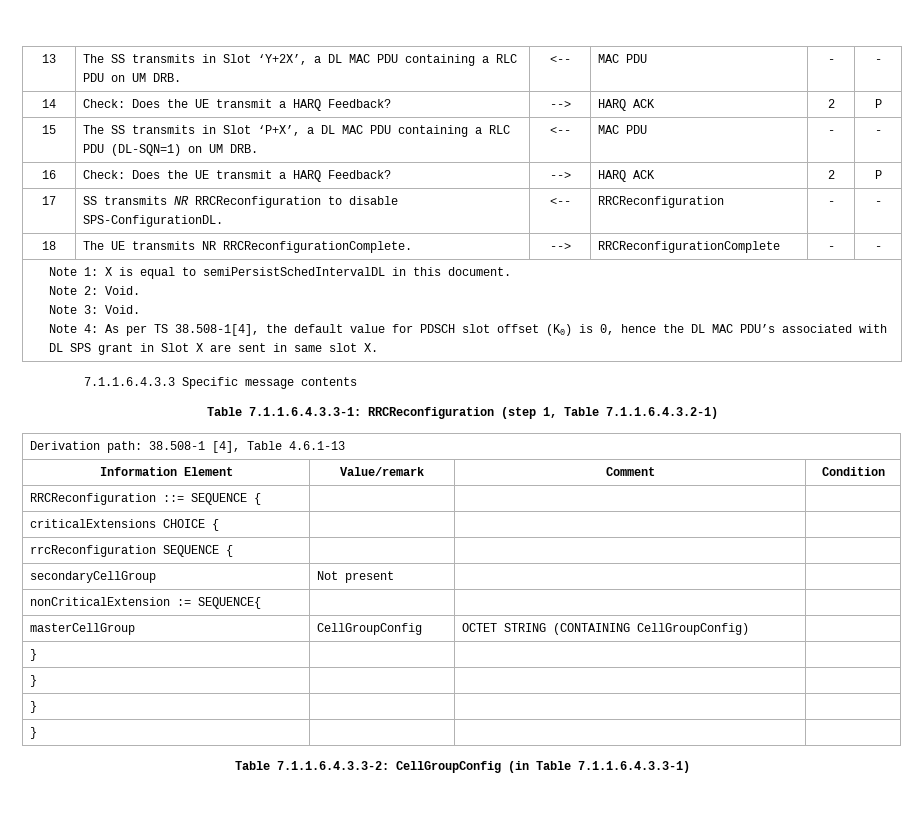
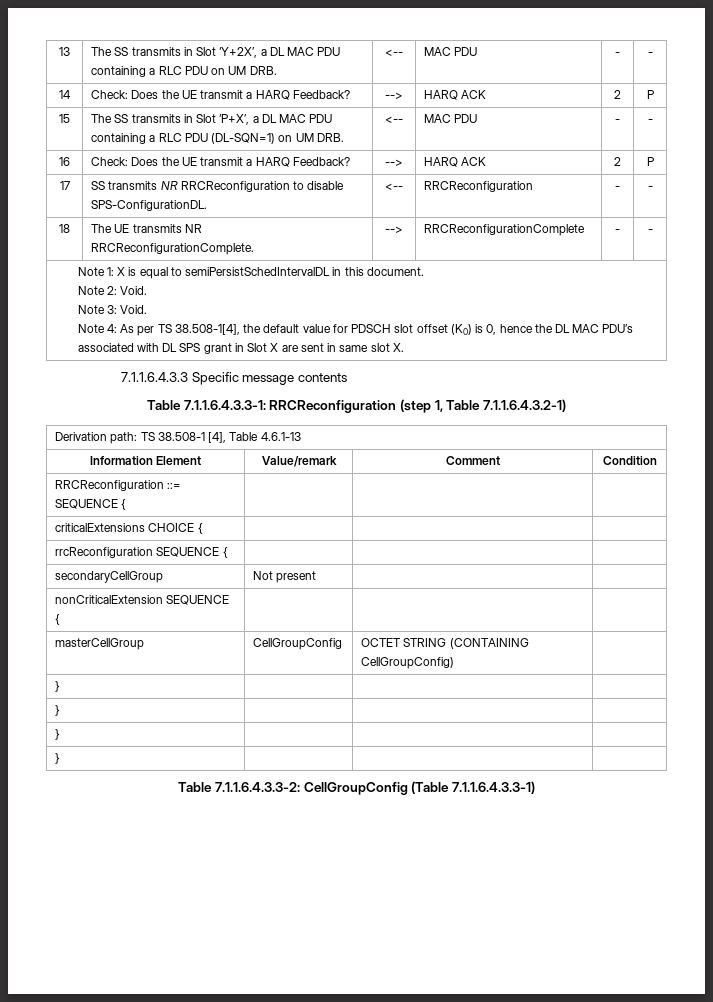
- Derivation path: 38.508-1 [4], Table 4.6.1-13
+ Derivation path: TS 38.508-1 [4], Table 4.6.1-13
- nonCriticalExtension := SEQUENCE{ | | |
+ nonCriticalExtension SEQUENCE { | | |
- Table 7.1.1.6.4.3.3-2: CellGroupConfig (in Table 7.1.1.6.4.3.3-1)
+ Table 7.1.1.6.4.3.3-2: CellGroupConfig (Table 7.1.1.6.4.3.3-1)

